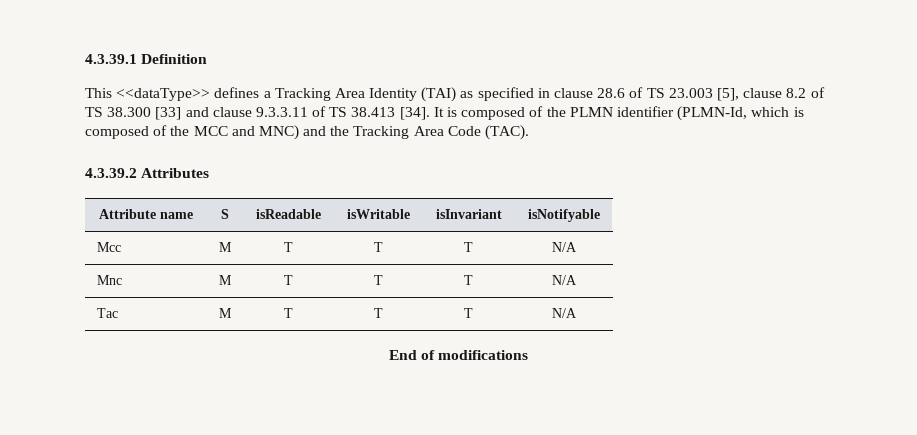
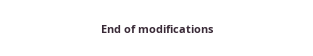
- 4.3.39.1 Definition
- This <<dataType>> defines a Tracking Area Identity (TAI) as specified in clause 28.6 of TS 23.003 [5], clause 8.2 of TS 38.300 [33] and clause 9.3.3.11 of TS 38.413 [34]. It is composed of the PLMN identifier (PLMN-Id, which is composed of the MCC and MNC) and the Tracking Area Code (TAC).
- 4.3.39.2 Attributes
- Attribute name | S | isReadable | isWritable | isInvariant | isNotifyable
- Mcc | M | T | T | T | N/A
- Mnc | M | T | T | T | N/A
- Tac | M | T | T | T | N/A

